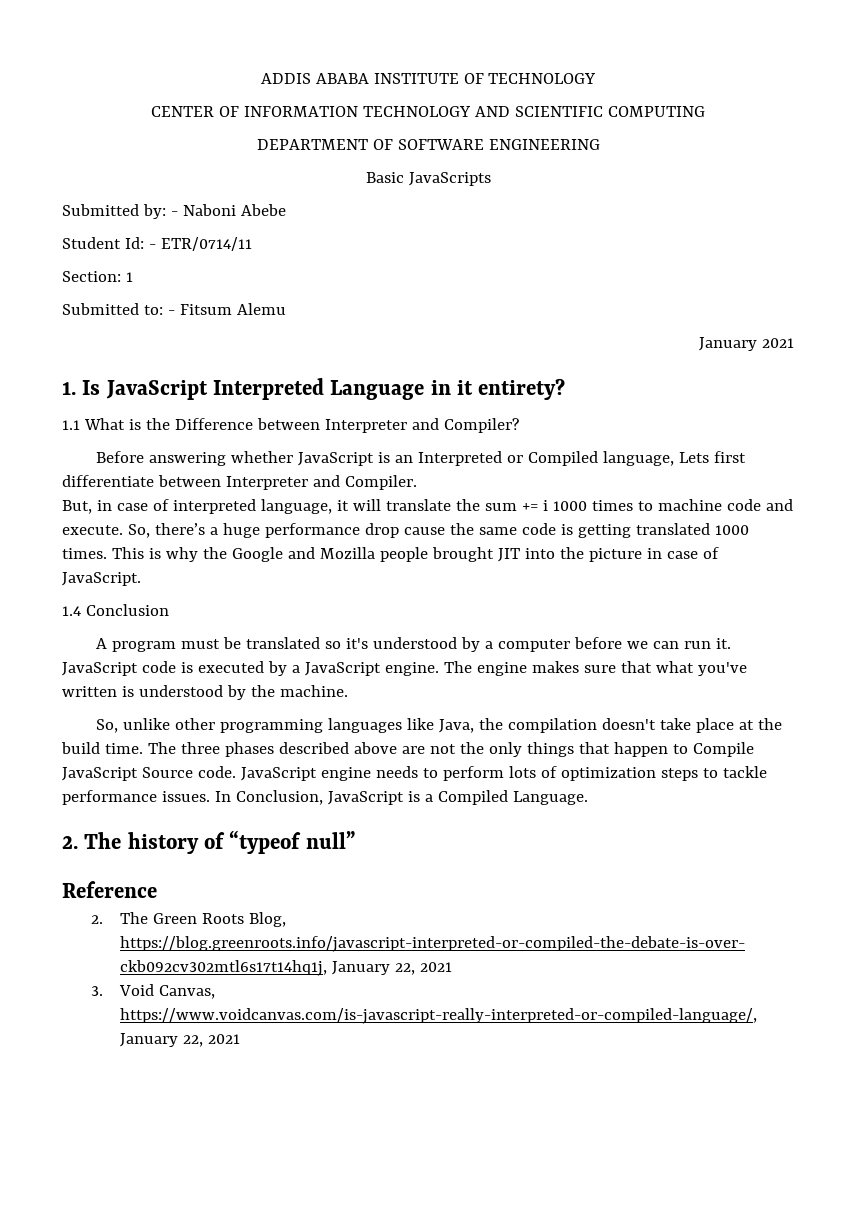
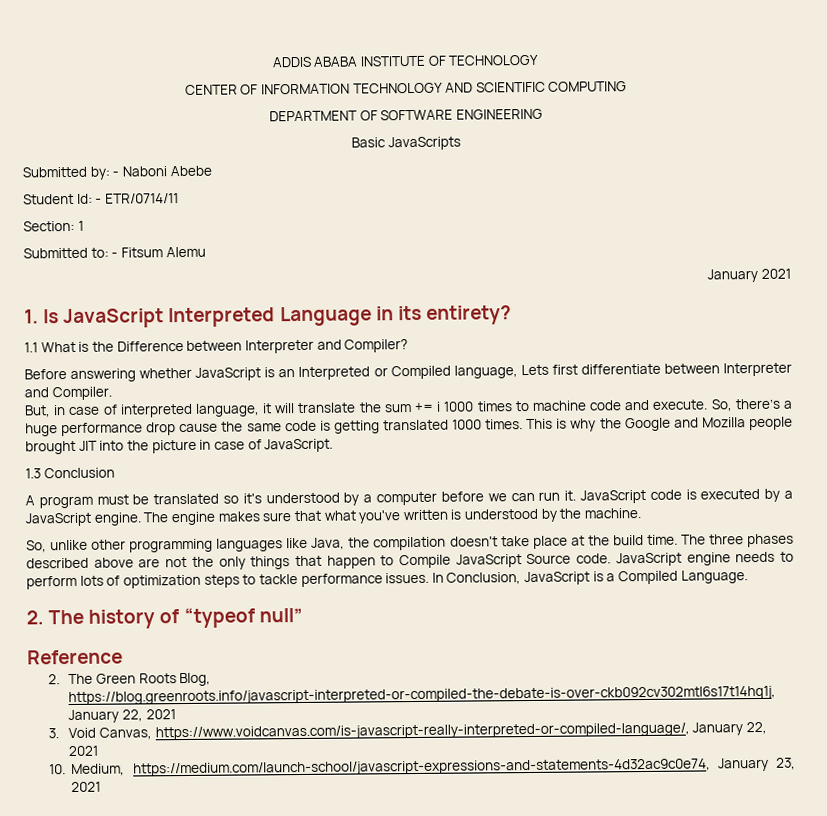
- 1. Is JavaScript Interpreted Language in it entirety?
+ 1. Is JavaScript Interpreted Language in its entirety?
- 1.4 Conclusion
+ 1.3 Conclusion
+ 10. Medium, https://medium.com/launch-school/javascript-expressions-and-statements-4d32ac9c0e74, January 23, 2021

